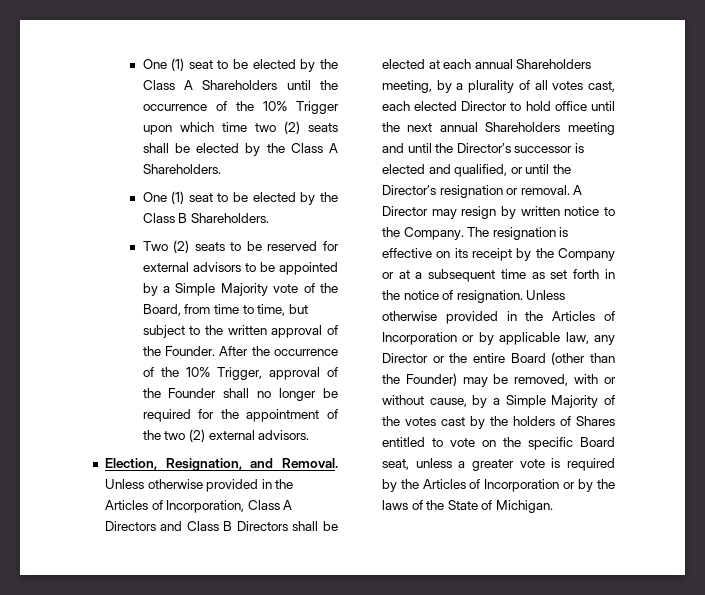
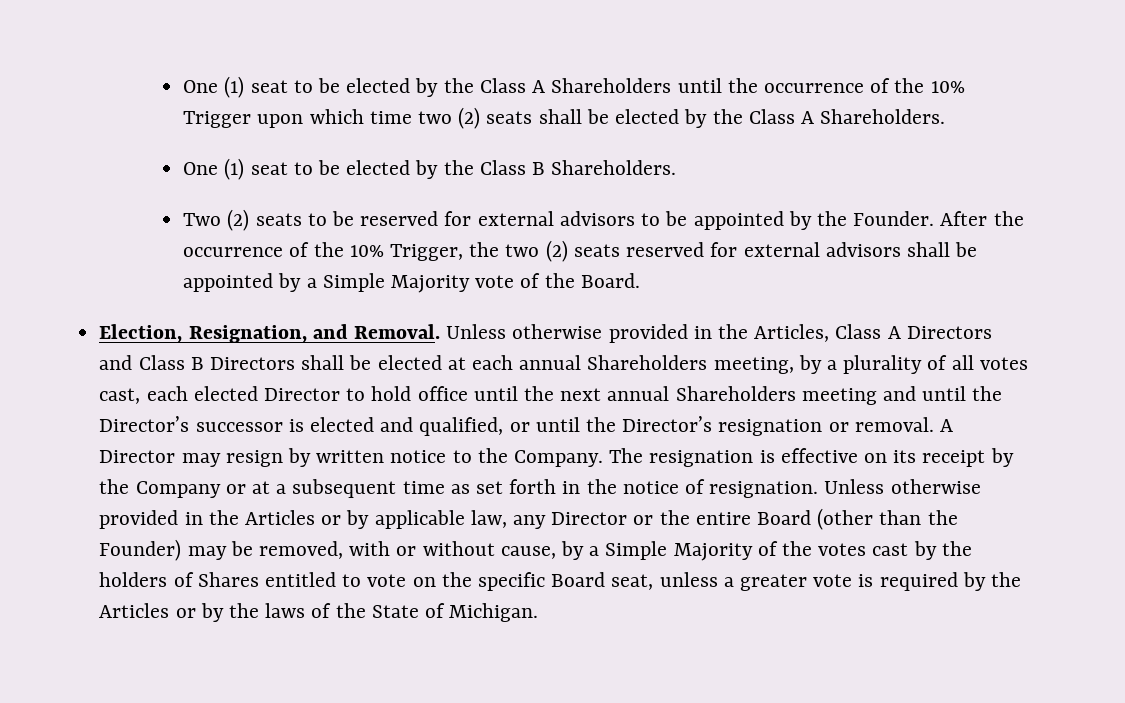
- Two (2) seats to be reserved for external advisors to be appointed by a Simple Majority vote of the Board, from time to time, but subject to the written approval of the Founder.
+ Two (2) seats to be reserved for external advisors to be appointed by the Founder.
- After the occurrence of the 10% Trigger, approval of the Founder shall no longer be required for the appointment of the two (2) external advisors.
+ After the occurrence of the 10% Trigger, the two (2) seats reserved for external advisors shall be appointed by a Simple Majority vote of the Board.
- Unless otherwise provided in the Articles of Incorporation, Class A Directors and Class B Directors shall be elected at each annual Shareholders meeting, by a plurality of all votes cast, each elected Director to hold office until the next annual Shareholders meeting and until the Director’s successor is elected and qualified, or until the Director’s resignation or removal.
+ Unless otherwise provided in the Articles, Class A Directors and Class B Directors shall be elected at each annual Shareholders meeting, by a plurality of all votes cast, each elected Director to hold office until the next annual Shareholders meeting and until the Director’s successor is elected and qualified, or until the Director’s resignation or removal.
- Unless otherwise provided in the Articles of Incorporation or by applicable law, any Director or the entire Board (other than the Founder) may be removed, with or without cause, by a Simple Majority of the votes cast by the holders of Shares entitled to vote on the specific Board seat, unless a greater vote is required by the Articles of Incorporation or by the laws of the State of Michigan.
+ Unless otherwise provided in the Articles or by applicable law, any Director or the entire Board (other than the Founder) may be removed, with or without cause, by a Simple Majority of the votes cast by the holders of Shares entitled to vote on the specific Board seat, unless a greater vote is required by the Articles or by the laws of the State of Michigan.

